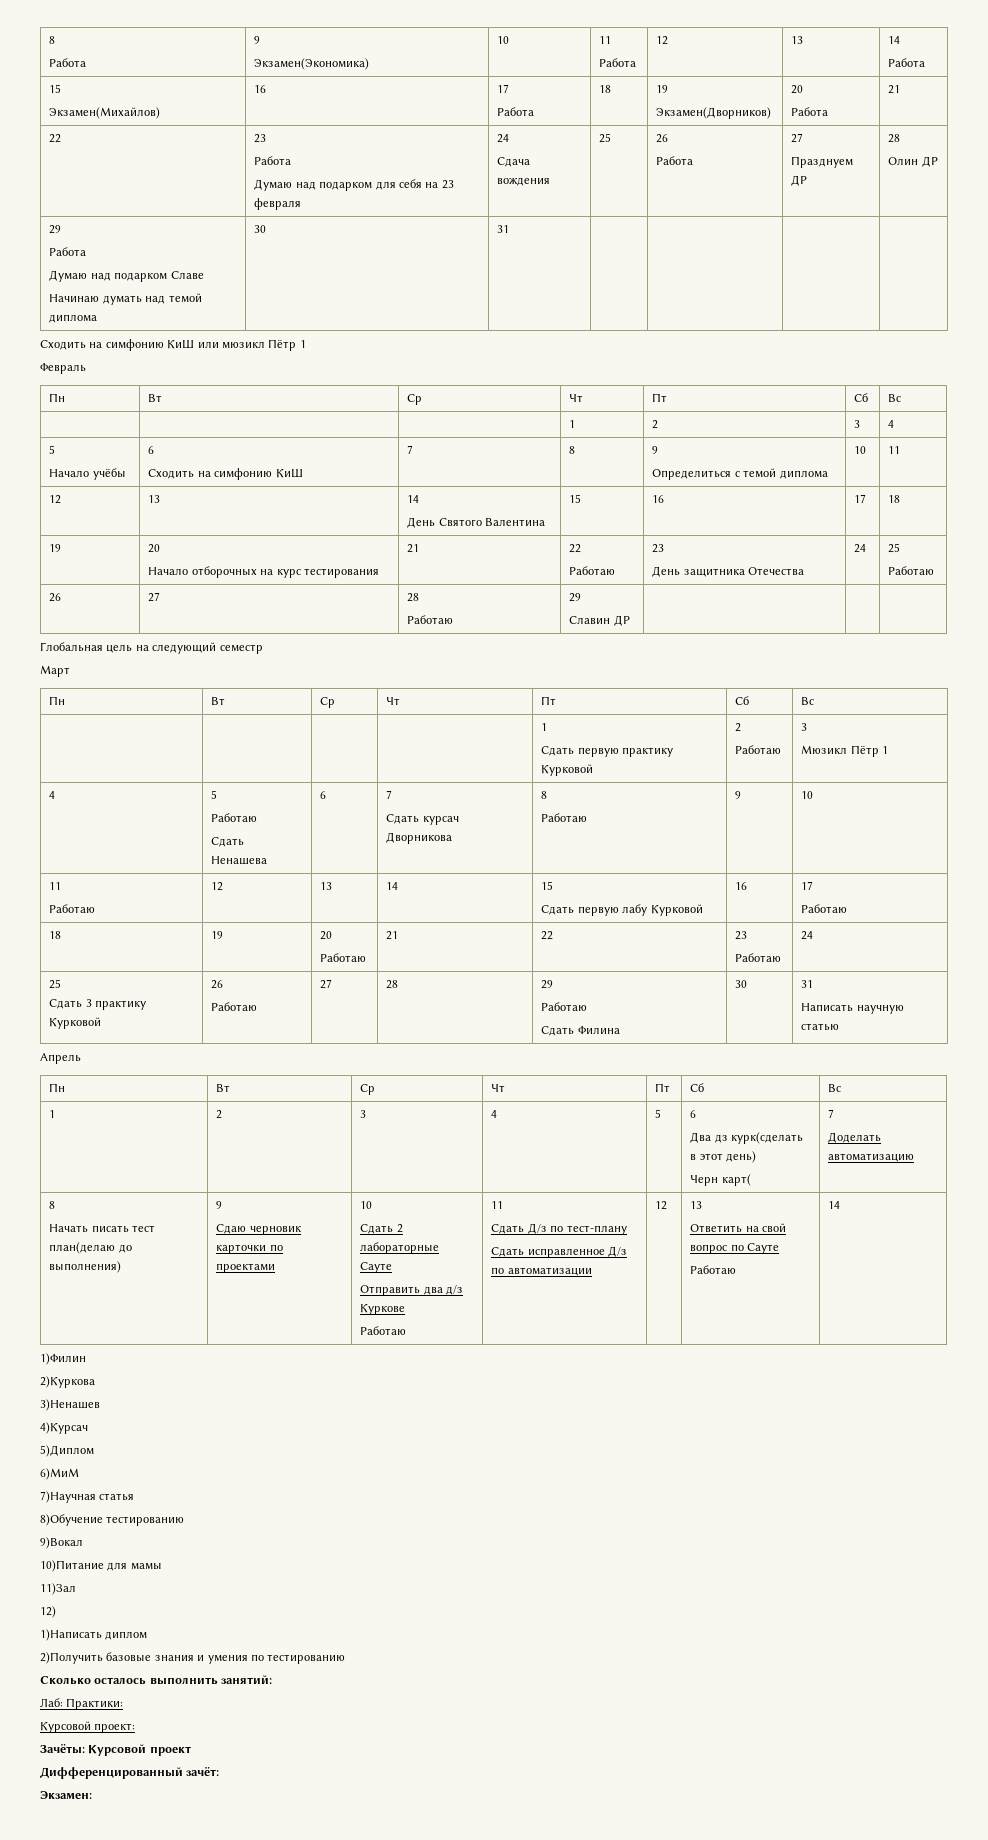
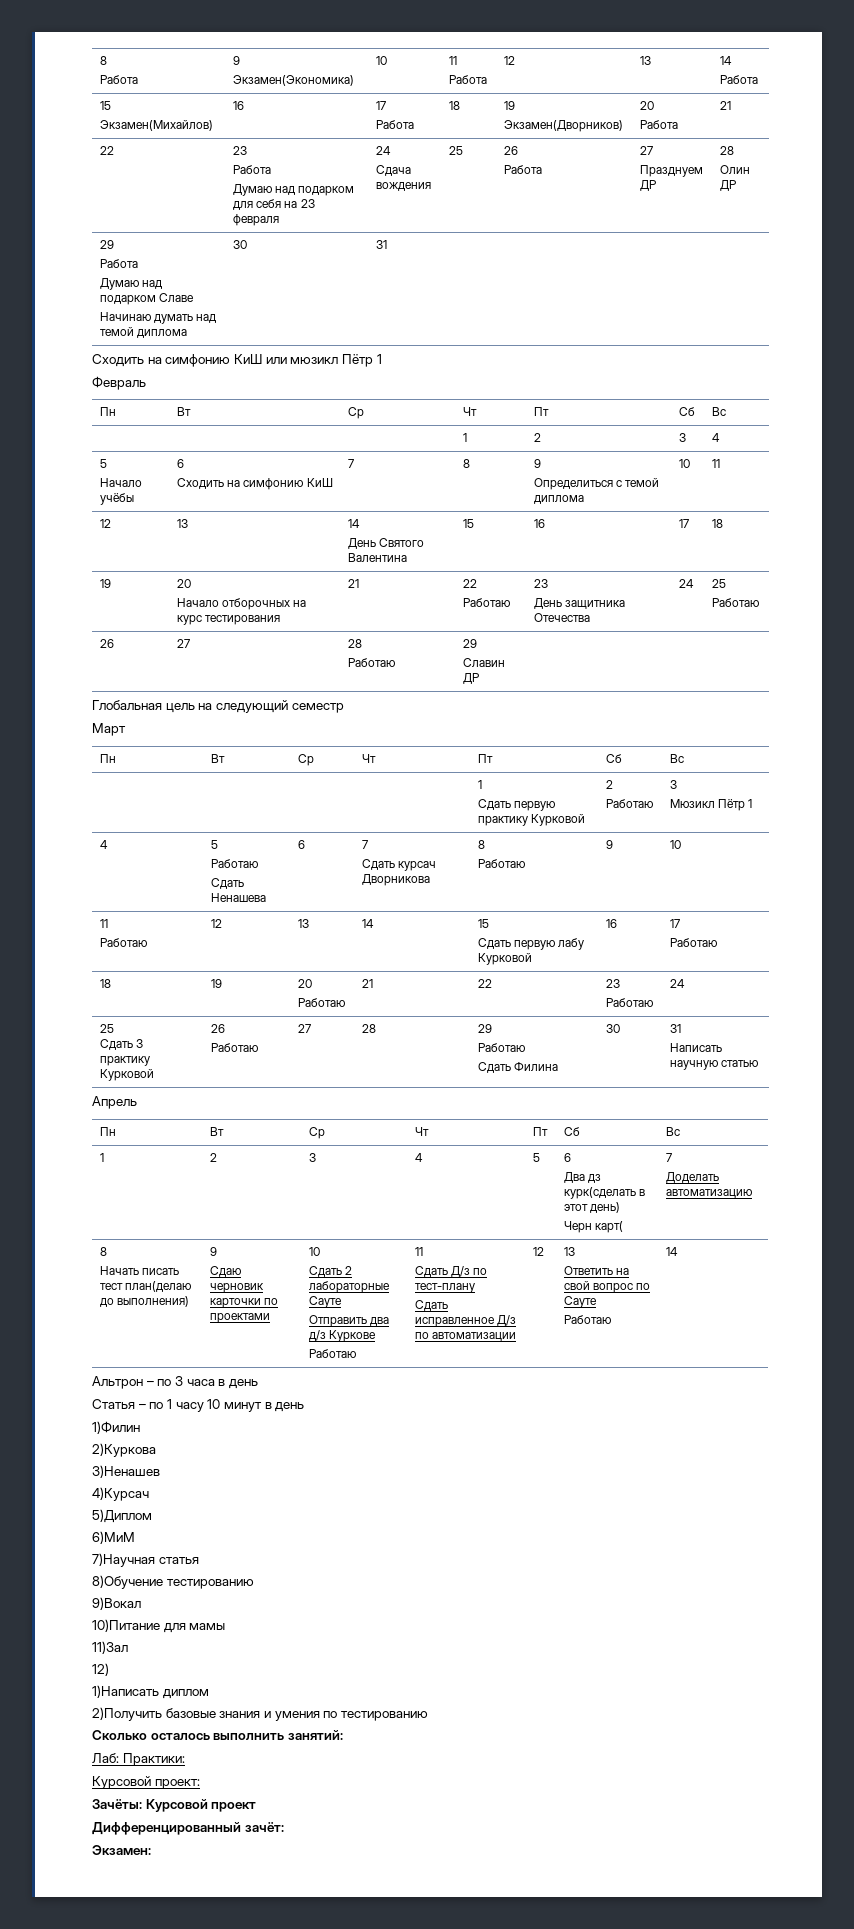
+ Альтрон – по 3 часа в день
+ Статья – по 1 часу 10 минут в день

